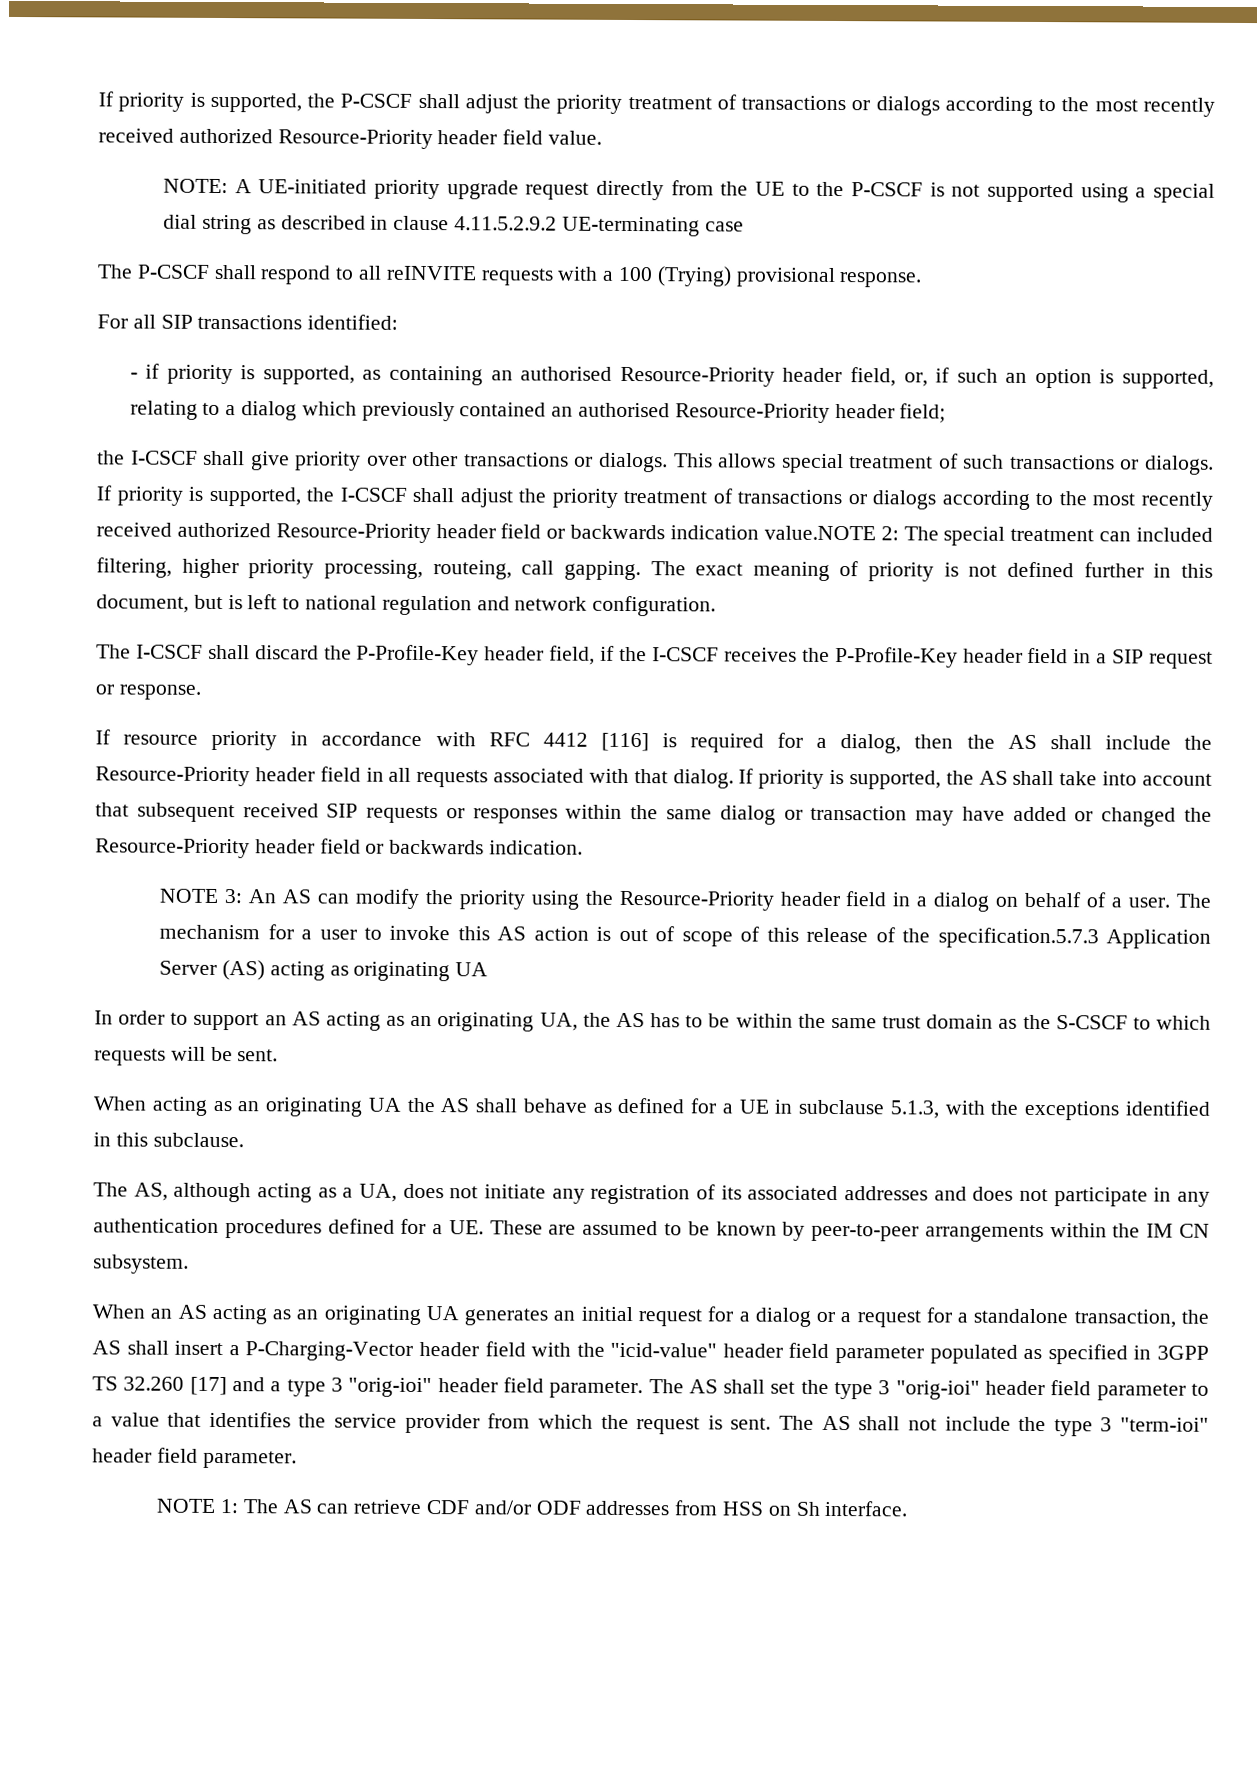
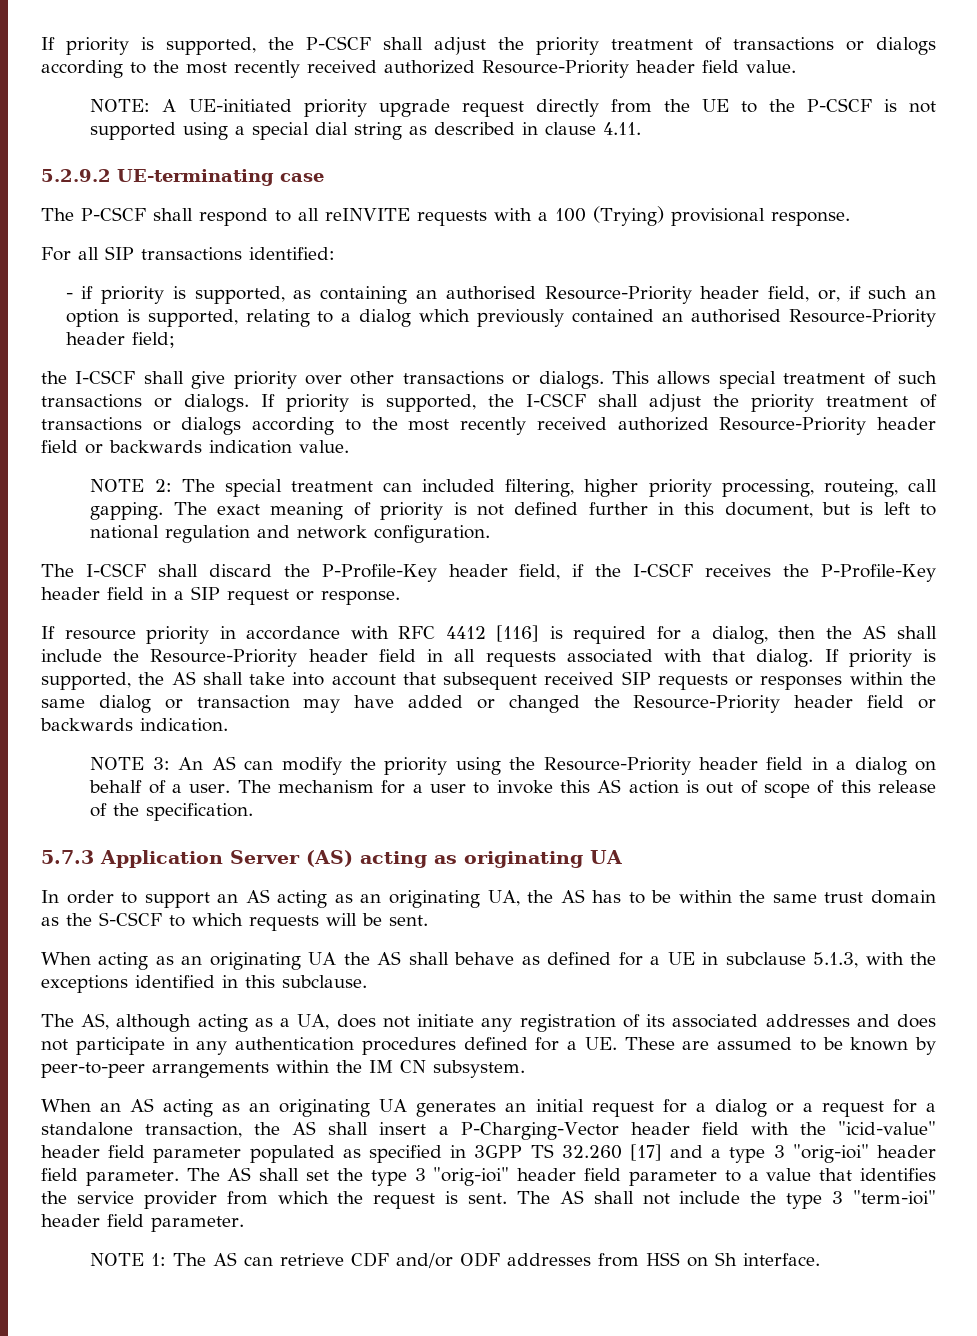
- NOTE: A UE-initiated priority upgrade request directly from the UE to the P-CSCF is not supported using a special dial string as described in clause 4.11.5.2.9.2 UE-terminating case
+ NOTE: A UE-initiated priority upgrade request directly from the UE to the P-CSCF is not supported using a special dial string as described in clause 4.11.
+ 5.2.9.2 UE-terminating case
- If priority is supported, the I-CSCF shall adjust the priority treatment of transactions or dialogs according to the most recently received authorized Resource-Priority header field or backwards indication value.NOTE 2: The special treatment can included filtering, higher priority processing, routeing, call gapping.
+ If priority is supported, the I-CSCF shall adjust the priority treatment of transactions or dialogs according to the most recently received authorized Resource-Priority header field or backwards indication value.
+ NOTE 2: The special treatment can included filtering, higher priority processing, routeing, call gapping.
- The mechanism for a user to invoke this AS action is out of scope of this release of the specification.5.7.3 Application Server (AS) acting as originating UA
+ The mechanism for a user to invoke this AS action is out of scope of this release of the specification.
+ 5.7.3 Application Server (AS) acting as originating UA

